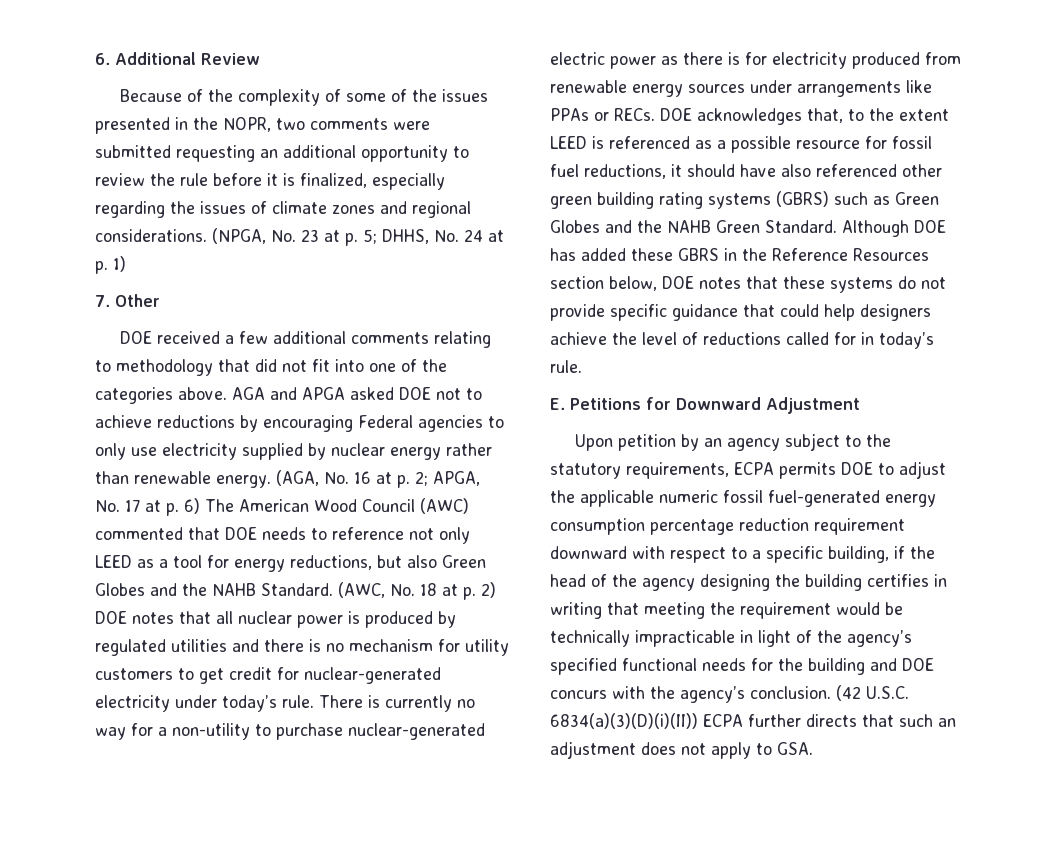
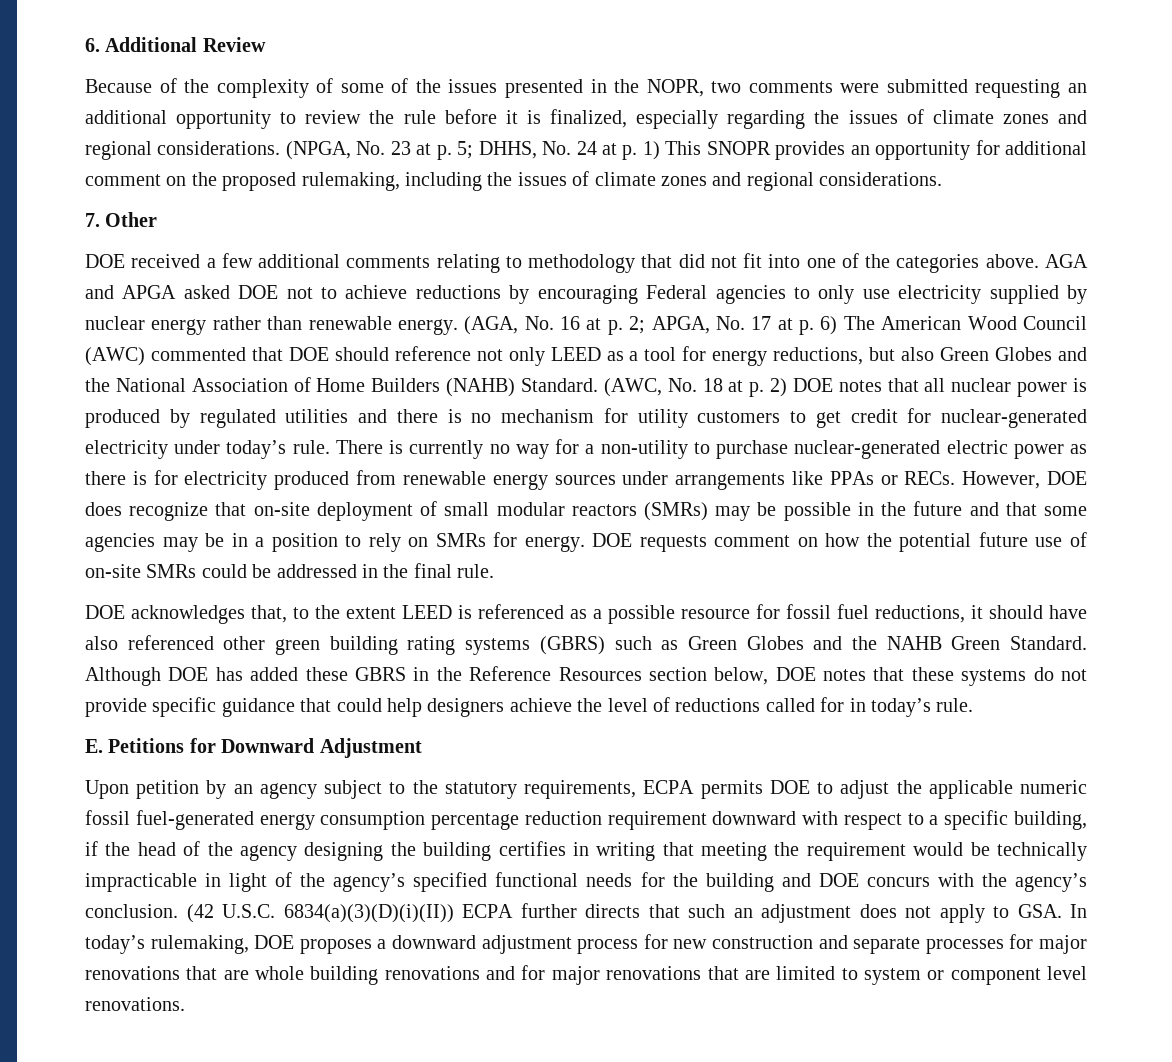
- (NPGA, No. 23 at p. 5; DHHS, No. 24 at p. 1)
+ (NPGA, No. 23 at p. 5; DHHS, No. 24 at p. 1) This SNOPR provides an opportunity for additional comment on the proposed rulemaking, including the issues of climate zones and regional considerations.
- (AGA, No. 16 at p. 2; APGA, No. 17 at p. 6) The American Wood Council (AWC) commented that DOE needs to reference not only LEED as a tool for energy reductions, but also Green Globes and the NAHB Standard.
+ (AGA, No. 16 at p. 2; APGA, No. 17 at p. 6) The American Wood Council (AWC) commented that DOE should reference not only LEED as a tool for energy reductions, but also Green Globes and the National Association of Home Builders (NAHB) Standard.
- There is currently no way for a non-utility to purchase nuclear-generated electric power as there is for electricity produced from renewable energy sources under arrangements like PPAs or RECs. DOE acknowledges that, to the extent LEED is referenced as a possible resource for fossil fuel reductions, it should have also referenced other green building rating systems (GBRS) such as Green Globes and the NAHB Green Standard.
+ There is currently no way for a non-utility to purchase nuclear-generated electric power as there is for electricity produced from renewable energy sources under arrangements like PPAs or RECs. However, DOE does recognize that on-site deployment of small modular reactors (SMRs) may be possible in the future and that some agencies may be in a position to rely on SMRs for energy. DOE requests comment on how the potential future use of on-site SMRs could be addressed in the final rule.
+ DOE acknowledges that, to the extent LEED is referenced as a possible resource for fossil fuel reductions, it should have also referenced other green building rating systems (GBRS) such as Green Globes and the NAHB Green Standard.
- (42 U.S.C. 6834(a)(3)(D)(i)(II)) ECPA further directs that such an adjustment does not apply to GSA.
+ (42 U.S.C. 6834(a)(3)(D)(i)(II)) ECPA further directs that such an adjustment does not apply to GSA. In today’s rulemaking, DOE proposes a downward adjustment process for new construction and separate processes for major renovations that are whole building renovations and for major renovations that are limited to system or component level renovations.

